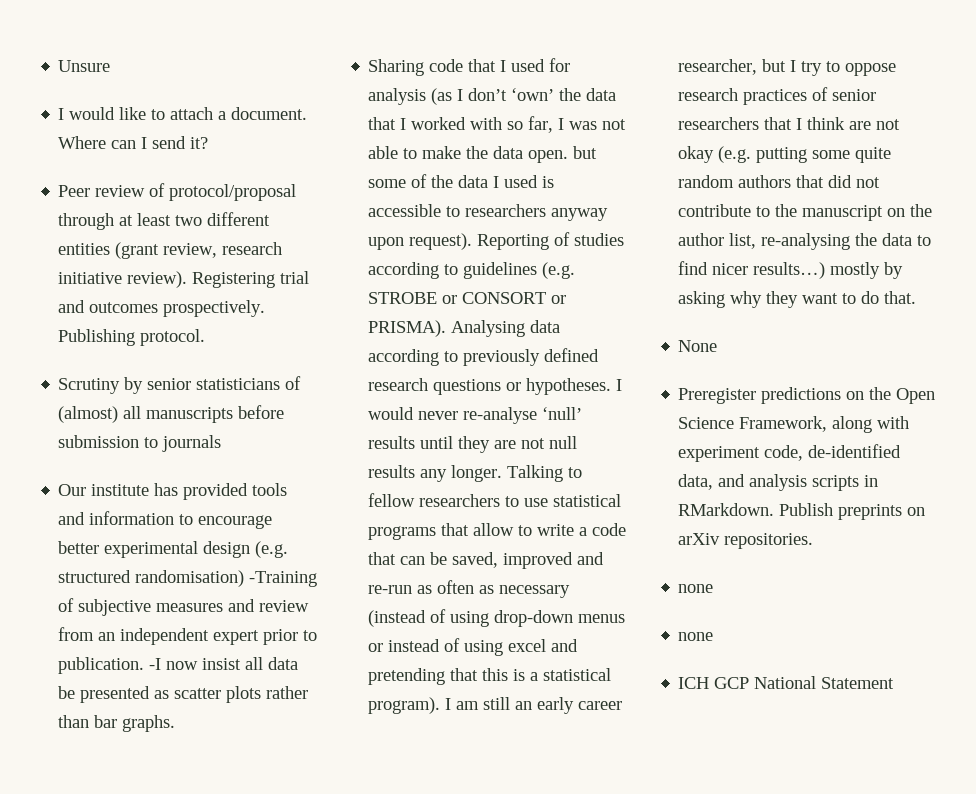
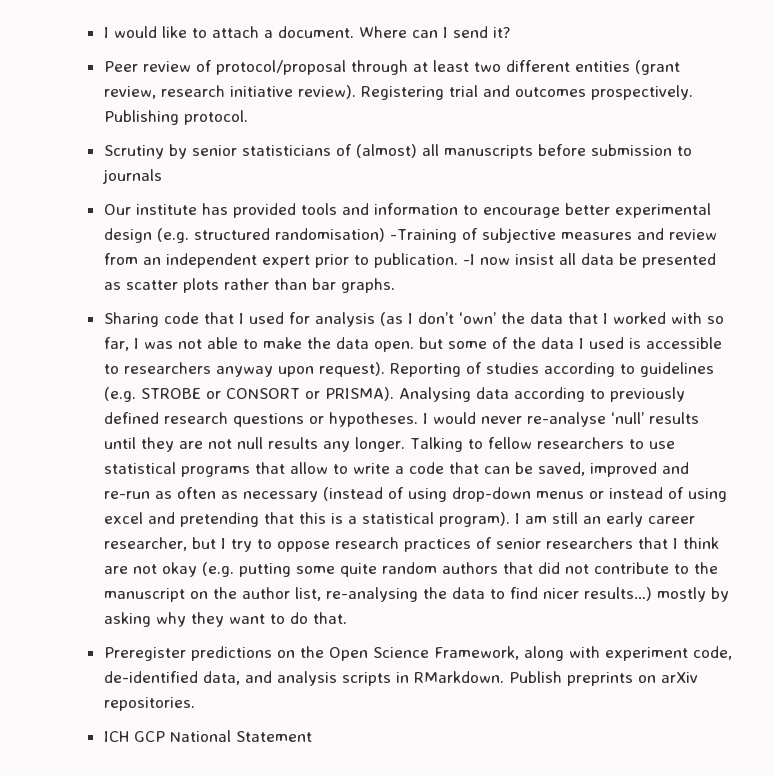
- Unsure
- None
  Publish preprints on arXiv repositories.
- none
- none

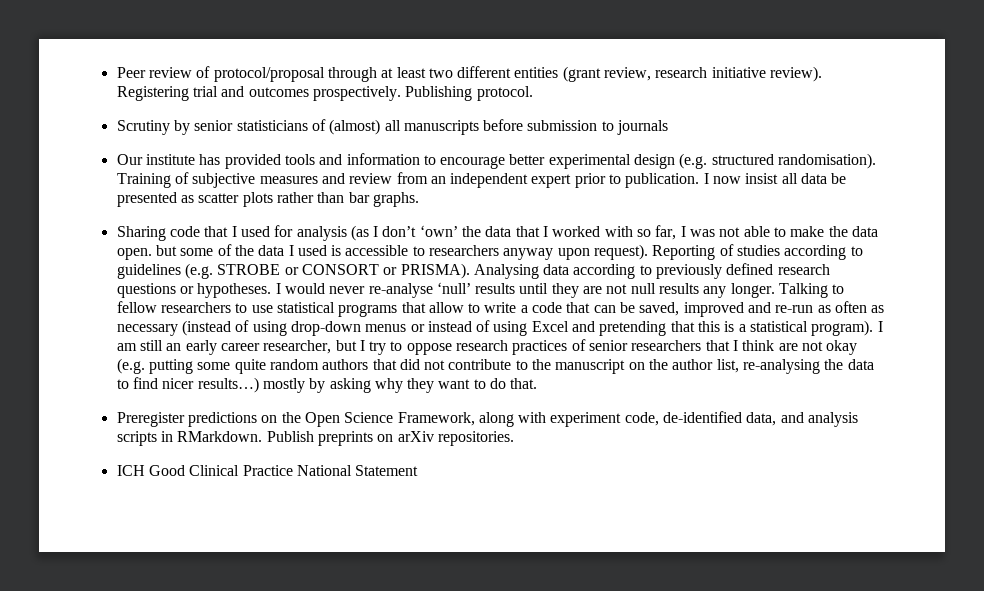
- I would like to attach a document. Where can I send it?
- Our institute has provided tools and information to encourage better experimental design (e.g. structured randomisation) -Training of subjective measures and review from an independent expert prior to publication.
+ Our institute has provided tools and information to encourage better experimental design (e.g. structured randomisation). Training of subjective measures and review from an independent expert prior to publication.
- -I now insist all data be presented as scatter plots rather than bar graphs.
+ I now insist all data be presented as scatter plots rather than bar graphs.
- Talking to fellow researchers to use statistical programs that allow to write a code that can be saved, improved and re-run as often as necessary (instead of using drop-down menus or instead of using excel and pretending that this is a statistical program).
+ Talking to fellow researchers to use statistical programs that allow to write a code that can be saved, improved and re-run as often as necessary (instead of using drop-down menus or instead of using Excel and pretending that this is a statistical program).
- ICH GCP National Statement
+ ICH Good Clinical Practice National Statement

